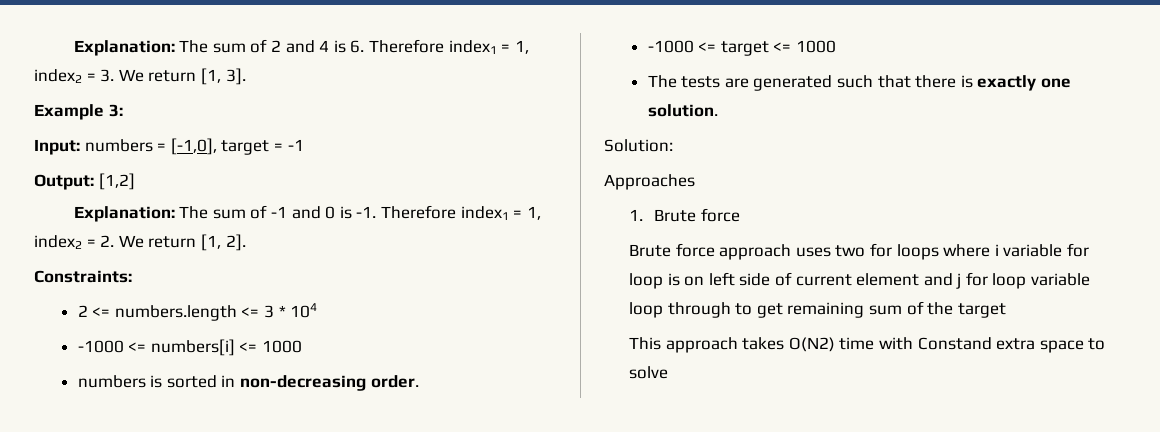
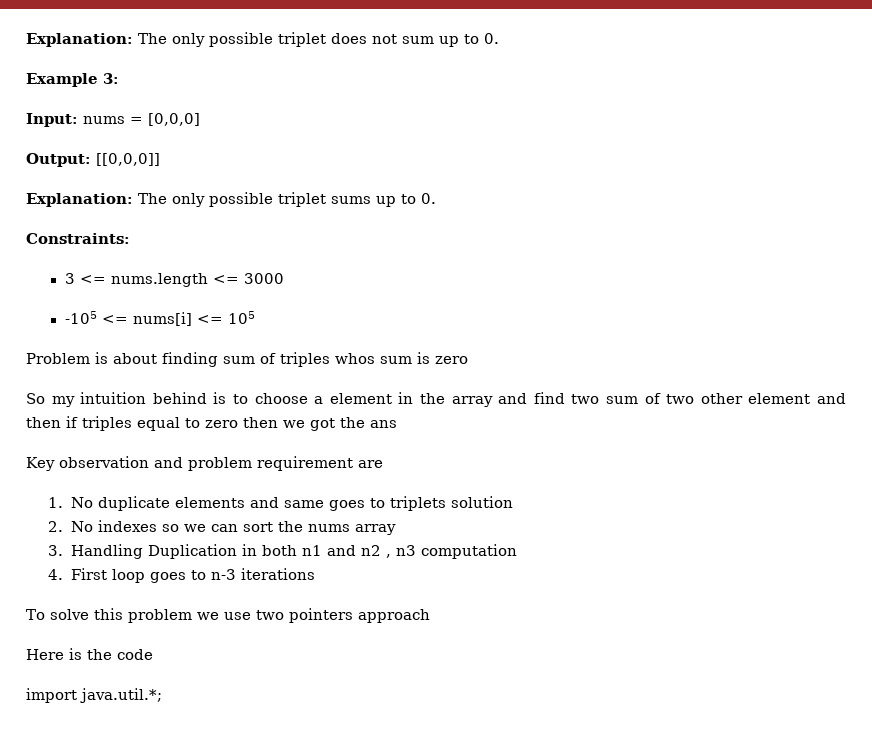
- Explanation: The sum of 2 and 4 is 6. Therefore index1 = 1, index2 = 3. We return [1, 3].
+ Explanation: The only possible triplet does not sum up to 0.
  Example 3:
- Input: numbers = [-1,0], target = -1
+ Input: nums = [0,0,0]
- Output: [1,2]
- Explanation: The sum of -1 and 0 is -1. Therefore index1 = 1, index2 = 2. We return [1, 2].
+ Output: [[0,0,0]]
+ Explanation: The only possible triplet sums up to 0.
  Constraints:
- 2 <= numbers.length <= 3 * 104
- -1000 <= numbers[i] <= 1000
- numbers is sorted in non-decreasing order.
- -1000 <= target <= 1000
- The tests are generated such that there is exactly one solution.
- Solution:
- Approaches
- 1. Brute force
- Brute force approach uses two for loops where i variable for loop is on left side of current element and j for loop variable loop through to get remaining sum of the target
- This approach takes O(N2) time with Constand extra space to solve
+ 3 <= nums.length <= 3000
+ -105 <= nums[i] <= 105
+ Problem is about finding sum of triples whos sum is zero
+ So my intuition behind is to choose a element in the array and find two sum of two other element and then if triples equal to zero then we got the ans
+ Key observation and problem requirement are
+ 1. No duplicate elements and same goes to triplets solution
+ 2. No indexes so we can sort the nums array
+ 3. Handling Duplication in both n1 and n2 , n3 computation
+ 4. First loop goes to n-3 iterations
+ To solve this problem we use two pointers approach
+ Here is the code
+ import java.util.*;

